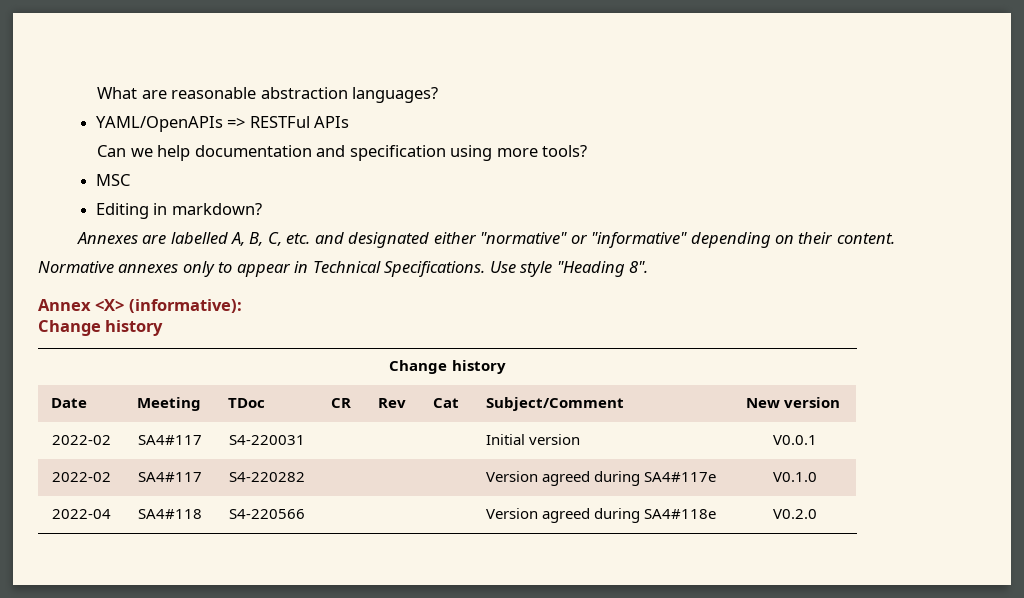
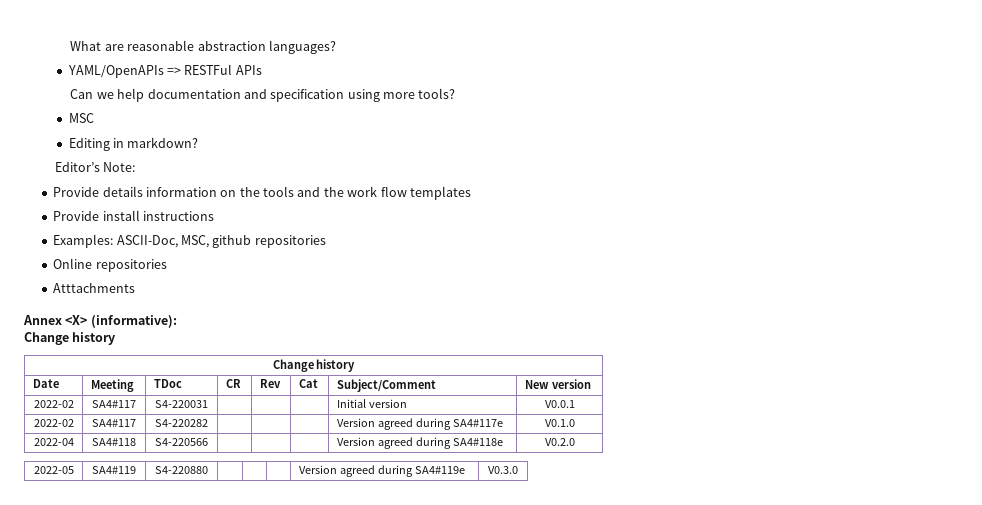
- Annexes are labelled A, B, C, etc. and designated either "normative" or "informative" depending on their content.
- Normative annexes only to appear in Technical Specifications. Use style "Heading 8".
+ Editor’s Note:
+ Provide details information on the tools and the work flow templates
+ Provide install instructions
+ Examples: ASCII-Doc, MSC, github repositories
+ Online repositories
+ Atttachments
+ 2022-05 | SA4#119 | S4-220880 | | | | Version agreed during SA4#119e | V0.3.0

